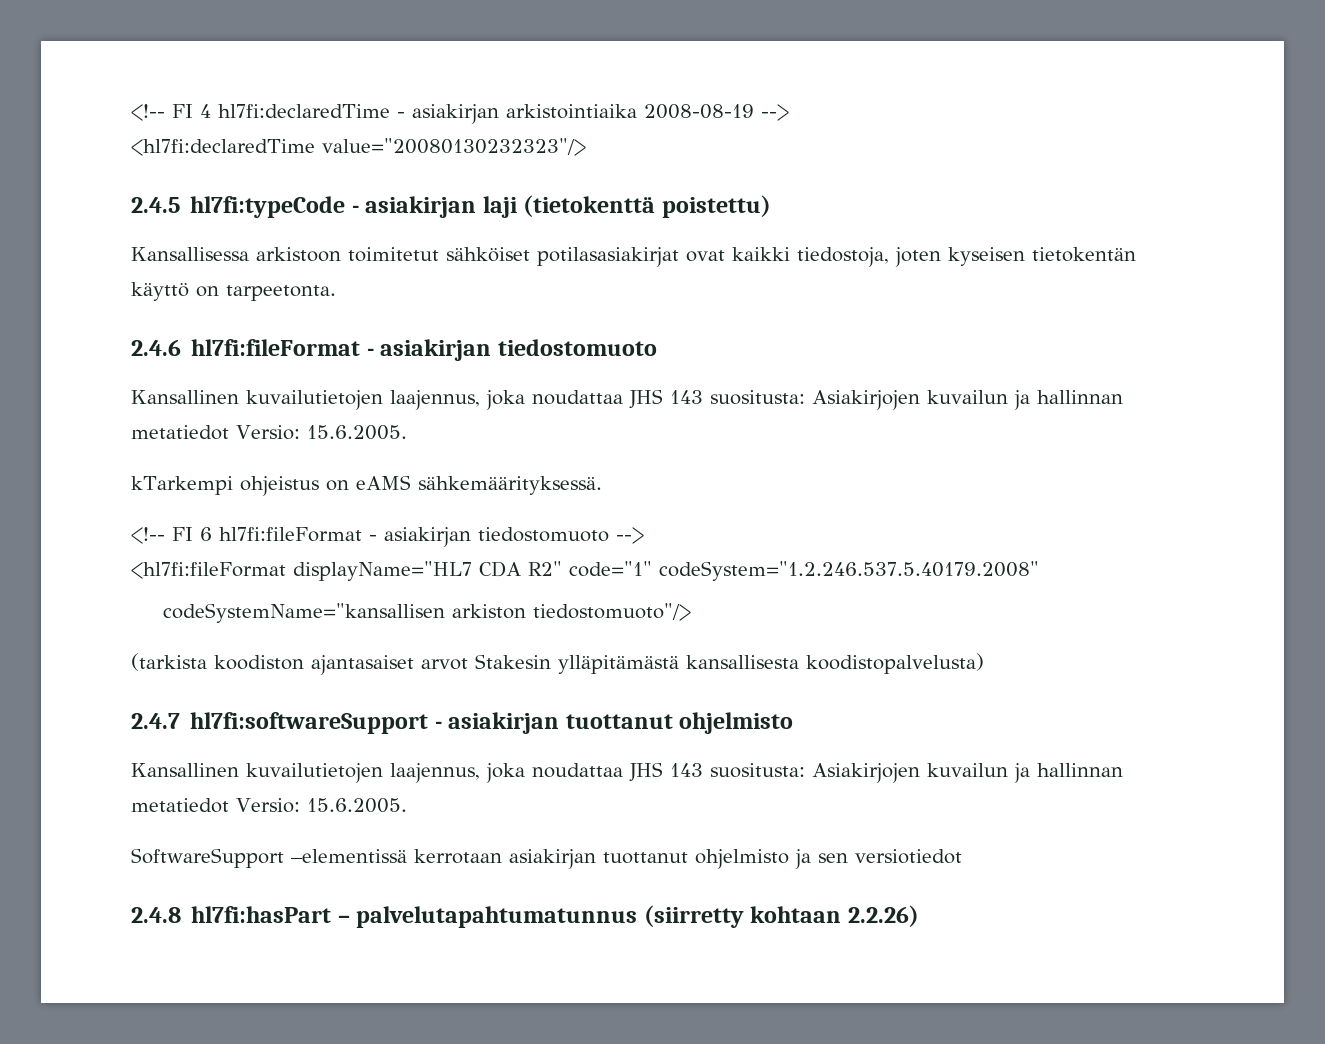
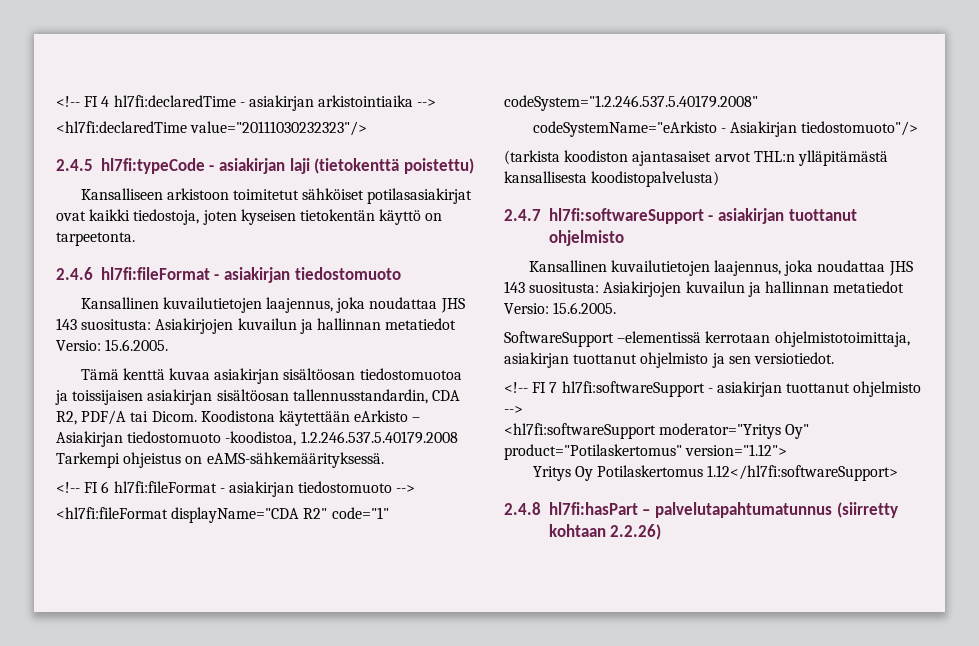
- <!-- FI 4 hl7fi:declaredTime - asiakirjan arkistointiaika 2008-08-19 -->
+ <!-- FI 4 hl7fi:declaredTime - asiakirjan arkistointiaika -->
- <hl7fi:declaredTime value="20080130232323"/>
+ <hl7fi:declaredTime value="20111030232323"/>
- Kansallisessa arkistoon toimitetut sähköiset potilasasiakirjat ovat kaikki tiedostoja, joten kyseisen tietokentän käyttö on tarpeetonta.
+ Kansalliseen arkistoon toimitetut sähköiset potilasasiakirjat ovat kaikki tiedostoja, joten kyseisen tietokentän käyttö on tarpeetonta.
- kTarkempi ohjeistus on eAMS sähkemäärityksessä.
+ Tämä kenttä kuvaa asiakirjan sisältöosan tiedostomuotoa ja toissijaisen asiakirjan sisältöosan tallennusstandardin, CDA R2, PDF/A tai Dicom. Koodistona käytettään eArkisto – Asiakirjan tiedostomuoto -koodistoa, 1.2.246.537.5.40179.2008 Tarkempi ohjeistus on eAMS-sähkemäärityksessä.
- <hl7fi:fileFormat displayName="HL7 CDA R2" code="1" codeSystem="1.2.246.537.5.40179.2008"
+ <hl7fi:fileFormat displayName="CDA R2" code="1" codeSystem="1.2.246.537.5.40179.2008"
- codeSystemName="kansallisen arkiston tiedostomuoto"/>
+ codeSystemName="eArkisto - Asiakirjan tiedostomuoto"/>
- (tarkista koodiston ajantasaiset arvot Stakesin ylläpitämästä kansallisesta koodistopalvelusta)
+ (tarkista koodiston ajantasaiset arvot THL:n ylläpitämästä kansallisesta koodistopalvelusta)
- SoftwareSupport –elementissä kerrotaan asiakirjan tuottanut ohjelmisto ja sen versiotiedot
+ SoftwareSupport –elementissä kerrotaan ohjelmistotoimittaja, asiakirjan tuottanut ohjelmisto ja sen versiotiedot.
+ <!-- FI 7 hl7fi:softwareSupport - asiakirjan tuottanut ohjelmisto -->
+ <hl7fi:softwareSupport moderator="Yritys Oy" product="Potilaskertomus" version="1.12">
+ Yritys Oy Potilaskertomus 1.12</hl7fi:softwareSupport>

